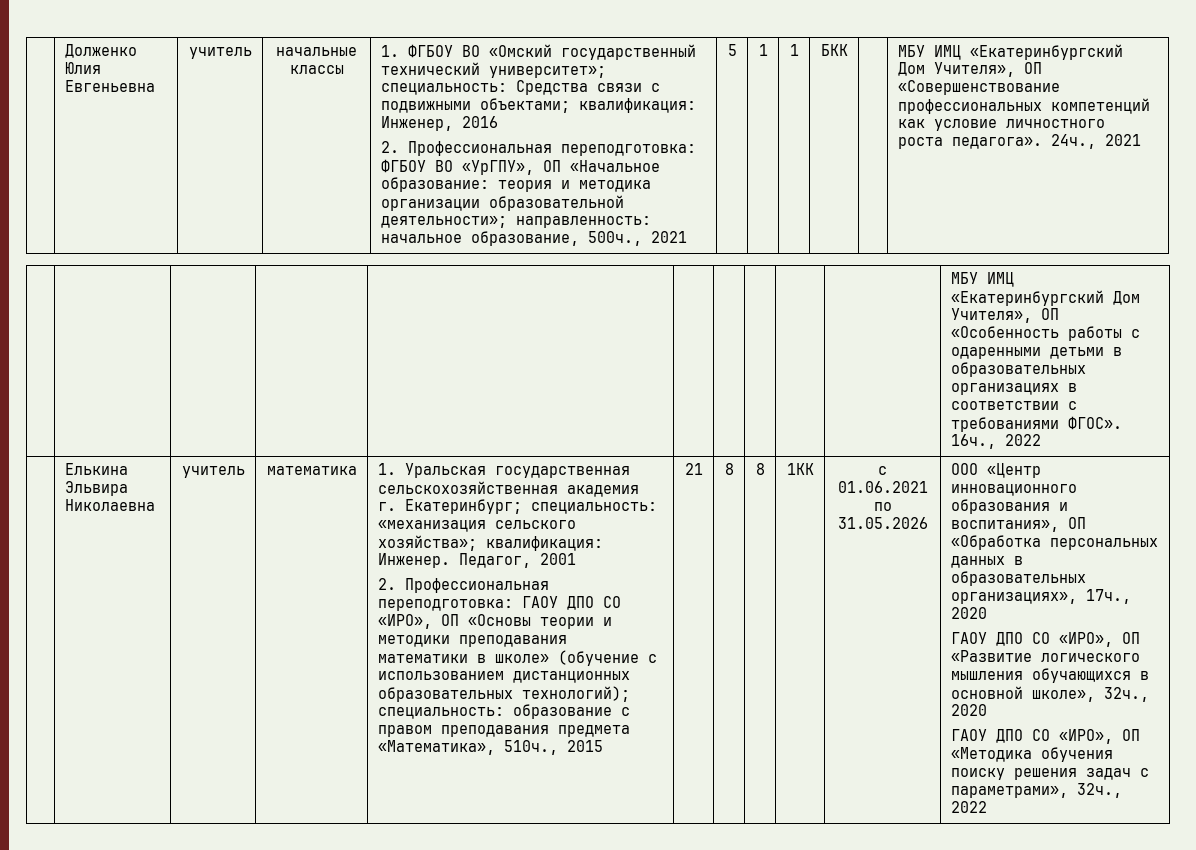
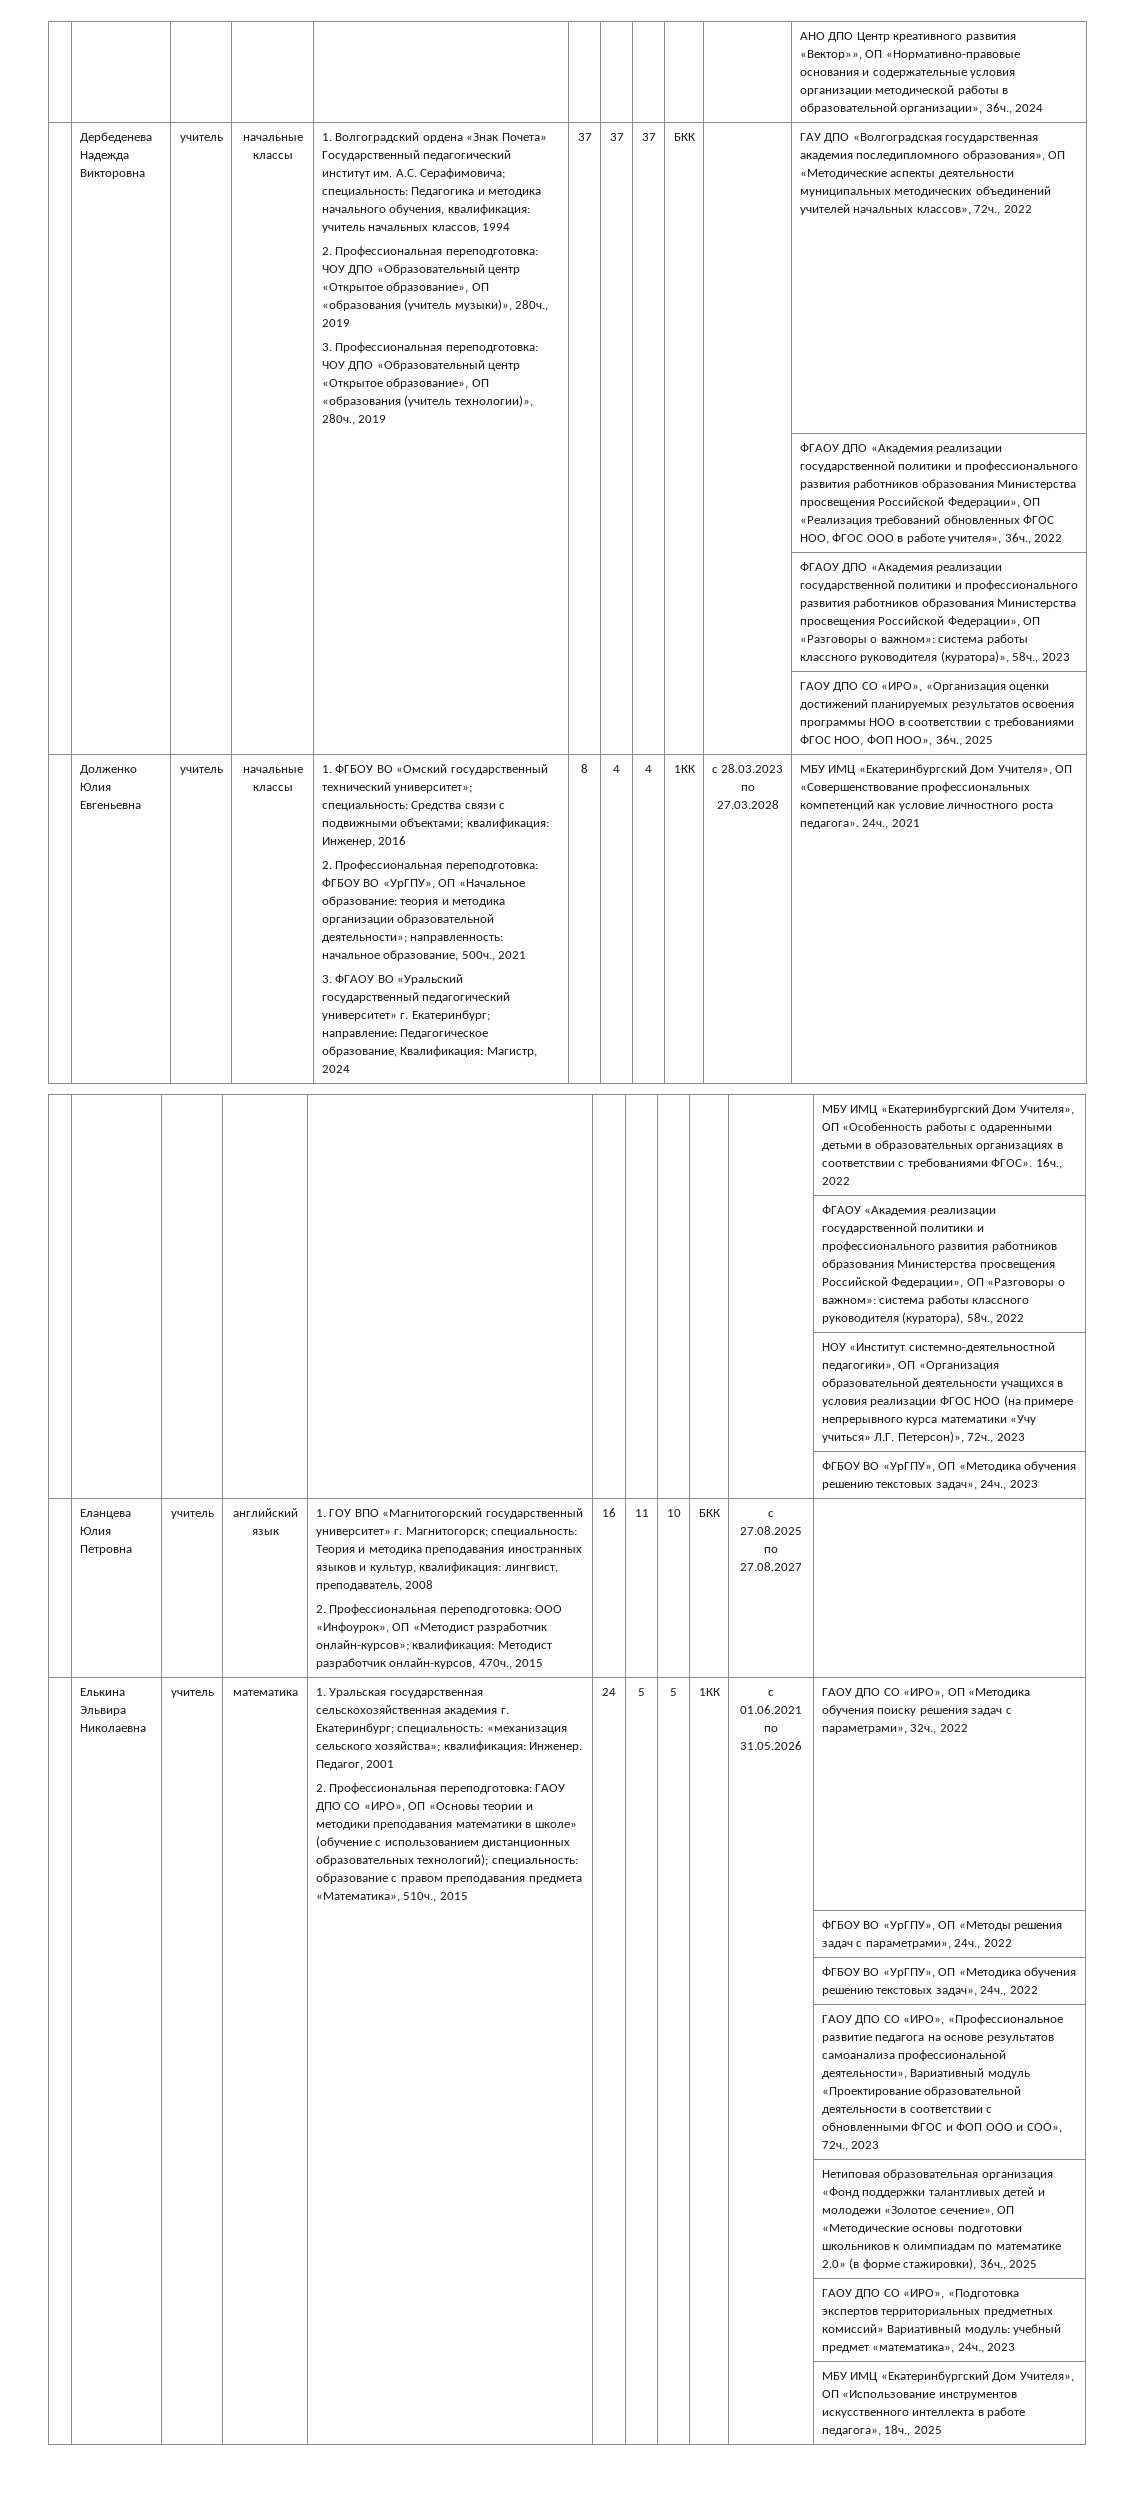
+ АНО ДПО Центр креативного развития «Вектор»», ОП «Нормативно-правовые основания и содержательные условия организации методической работы в образовательной организации», 36ч., 2024
+ | Дербеденева Надежда Викторовна | учитель | начальные классы | 1. Волгоградский ордена «Знак Почета» Государственный педагогический институт им. А.С. Серафимовича; специальность: Педагогика и методика начального обучения, квалификация: учитель начальных классов, 1994
+ 2. Профессиональная переподготовка: ЧОУ ДПО «Образовательный центр «Открытое образование», ОП «образования (учитель музыки)», 280ч., 2019
+ 3. Профессиональная переподготовка: ЧОУ ДПО «Образовательный центр «Открытое образование», ОП «образования (учитель технологии)», 280ч., 2019 | 37 | 37 | 37 | БКК | | ГАУ ДПО «Волгоградская государственная академия последипломного образования», ОП «Методические аспекты деятельности муниципальных методических объединений учителей начальных классов», 72ч., 2022
+ | | | | | | | | | | ФГАОУ ДПО «Академия реализации государственной политики и профессионального развития работников образования Министерства просвещения Российской Федерации», ОП «Реализация требований обновленных ФГОС НОО, ФГОС ООО в работе учителя», 36ч., 2022
+ | | | | | | | | | | ФГАОУ ДПО «Академия реализации государственной политики и профессионального развития работников образования Министерства просвещения Российской Федерации», ОП «Разговоры о важном»: система работы классного руководителя (куратора)», 58ч., 2023
+ | | | | | | | | | | ГАОУ ДПО СО «ИРО», «Организация оценки достижений планируемых результатов освоения программы НОО в соответствии с требованиями ФГОС НОО, ФОП НОО», 36ч., 2025
- 5 | 1 | 1 | БКК
+ 3. ФГАОУ ВО «Уральский государственный педагогический университет» г. Екатеринбург; направление: Педагогическое образование, Квалификация: Магистр, 2024 | 8 | 4 | 4 | 1КК | с 28.03.2023 по 27.03.2028
+ | | | | | | | | | | ФГАОУ «Академия реализации государственной политики и профессионального развития работников образования Министерства просвещения Российской Федерации», ОП «Разговоры о важном»: система работы классного руководителя (куратора), 58ч., 2022
+ | | | | | | | | | | НОУ «Институт системно-деятельностной педагогики», ОП «Организация образовательной деятельности учащихся в условия реализации ФГОС НОО (на примере непрерывного курса математики «Учу учиться» Л.Г. Петерсон)», 72ч., 2023
+ | | | | | | | | | | ФГБОУ ВО «УрГПУ», ОП «Методика обучения решению текстовых задач», 24ч., 2023
+ | Еланцева Юлия Петровна | учитель | английский язык | 1. ГОУ ВПО «Магнитогорский государственный университет» г. Магнитогорск; специальность: Теория и методика преподавания иностранных языков и культур, квалификация: лингвист, преподаватель, 2008
+ 2. Профессиональная переподготовка: ООО «Инфоурок», ОП «Методист разработчик онлайн-курсов»; квалификация: Методист разработчик онлайн-курсов, 470ч., 2015 | 16 | 11 | 10 | БКК | с 27.08.2025 по 27.08.2027
- 21 | 8 | 8
+ 24 | 5 | 5
- ООО «Центр инновационного образования и воспитания», ОП «Обработка персональных данных в образовательных организациях», 17ч., 2020
- ГАОУ ДПО СО «ИРО», ОП «Развитие логического мышления обучающихся в основной школе», 32ч., 2020
+ | | | | | | | | | | ФГБОУ ВО «УрГПУ», ОП «Методы решения задач с параметрами», 24ч., 2022
+ | | | | | | | | | | ФГБОУ ВО «УрГПУ», ОП «Методика обучения решению текстовых задач», 24ч., 2022
+ | | | | | | | | | | ГАОУ ДПО СО «ИРО», «Профессиональное развитие педагога на основе результатов самоанализа профессиональной деятельности», Вариативный модуль «Проектирование образовательной деятельности в соответствии с обновленными ФГОС и ФОП ООО и СОО», 72ч., 2023
+ | | | | | | | | | | Нетиповая образовательная организация «Фонд поддержки талантливых детей и молодежи «Золотое сечение», ОП «Методические основы подготовки школьников к олимпиадам по математике 2.0» (в форме стажировки), 36ч., 2025
+ | | | | | | | | | | ГАОУ ДПО СО «ИРО», «Подготовка экспертов территориальных предметных комиссий» Вариативный модуль: учебный предмет «математика», 24ч., 2023
+ | | | | | | | | | | МБУ ИМЦ «Екатеринбургский Дом Учителя», ОП «Использование инструментов искусственного интеллекта в работе педагога», 18ч., 2025

